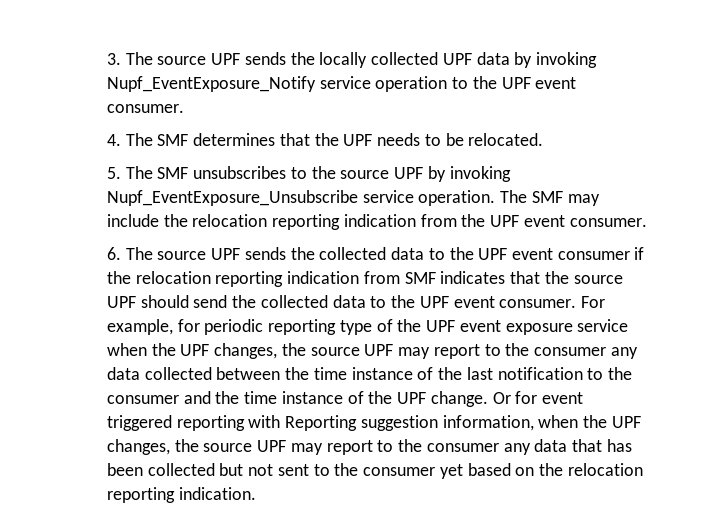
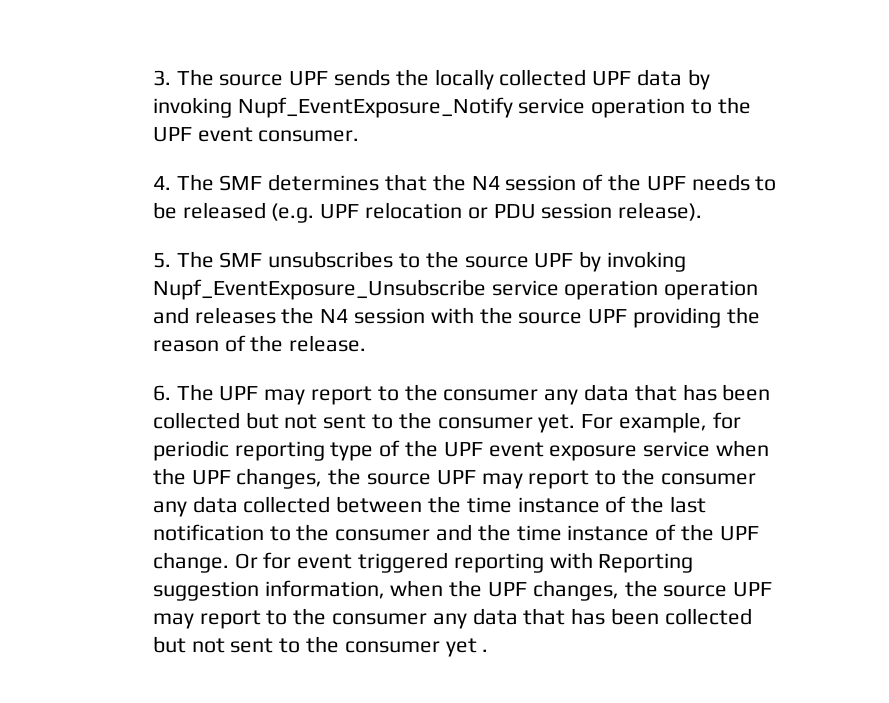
- 4. The SMF determines that the UPF needs to be relocated.
+ 4. The SMF determines that the N4 session of the UPF needs to be released (e.g. UPF relocation or PDU session release).
- 5. The SMF unsubscribes to the source UPF by invoking Nupf_EventExposure_Unsubscribe service operation. The SMF may include the relocation reporting indication from the UPF event consumer.
- 6. The source UPF sends the collected data to the UPF event consumer if the relocation reporting indication from SMF indicates that the source UPF should send the collected data to the UPF event consumer.
+ 5. The SMF unsubscribes to the source UPF by invoking Nupf_EventExposure_Unsubscribe service operation operation and releases the N4 session with the source UPF providing the reason of the release.
+ 6. The UPF may report to the consumer any data that has been collected but not sent to the consumer yet.
- Or for event triggered reporting with Reporting suggestion information, when the UPF changes, the source UPF may report to the consumer any data that has been collected but not sent to the consumer yet based on the relocation reporting indication.
+ Or for event triggered reporting with Reporting suggestion information, when the UPF changes, the source UPF may report to the consumer any data that has been collected but not sent to the consumer yet .

